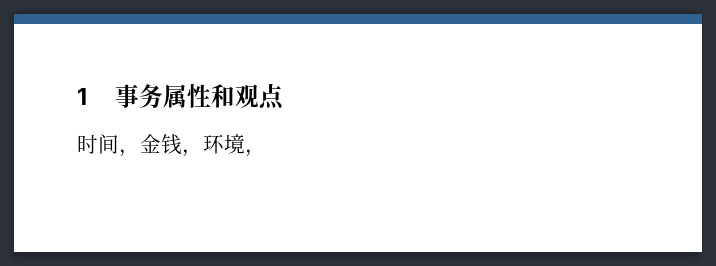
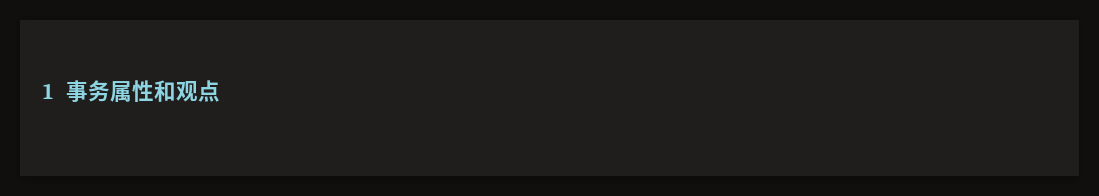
- 时间，金钱，环境，

